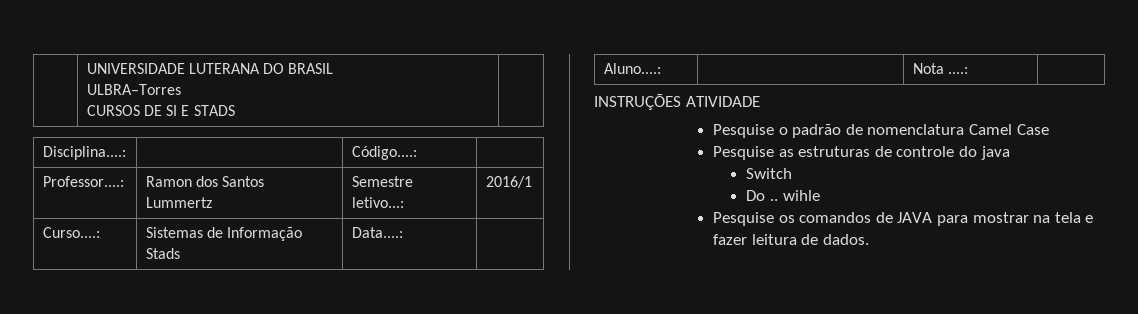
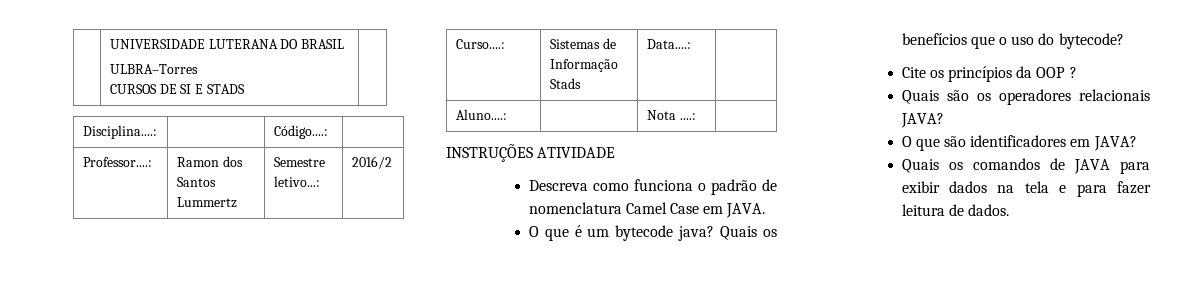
- Professor....: | Ramon dos Santos Lummertz | Semestre letivo...: | 2016/1
+ Professor....: | Ramon dos Santos Lummertz | Semestre letivo...: | 2016/2
- Pesquise o padrão de nomenclatura Camel Case
- Pesquise as estruturas de controle do java
- Switch
- Do .. wihle
- Pesquise os comandos de JAVA para mostrar na tela e fazer leitura de dados.
+ Descreva como funciona o padrão de nomenclatura Camel Case em JAVA.
+ O que é um bytecode java? Quais os benefícios que o uso do bytecode?
+ Cite os princípios da OOP ?
+ Quais são os operadores relacionais JAVA?
+ O que são identificadores em JAVA?
+ Quais os comandos de JAVA para exibir dados na tela e para fazer leitura de dados.

